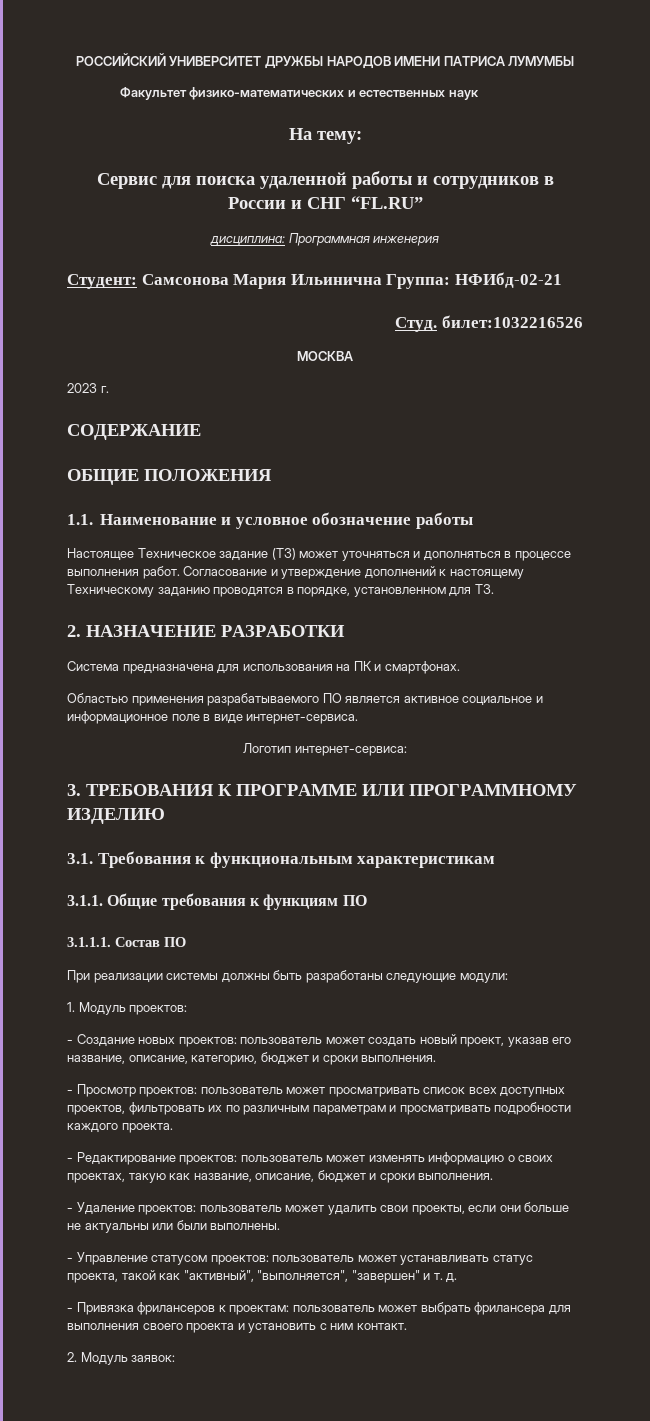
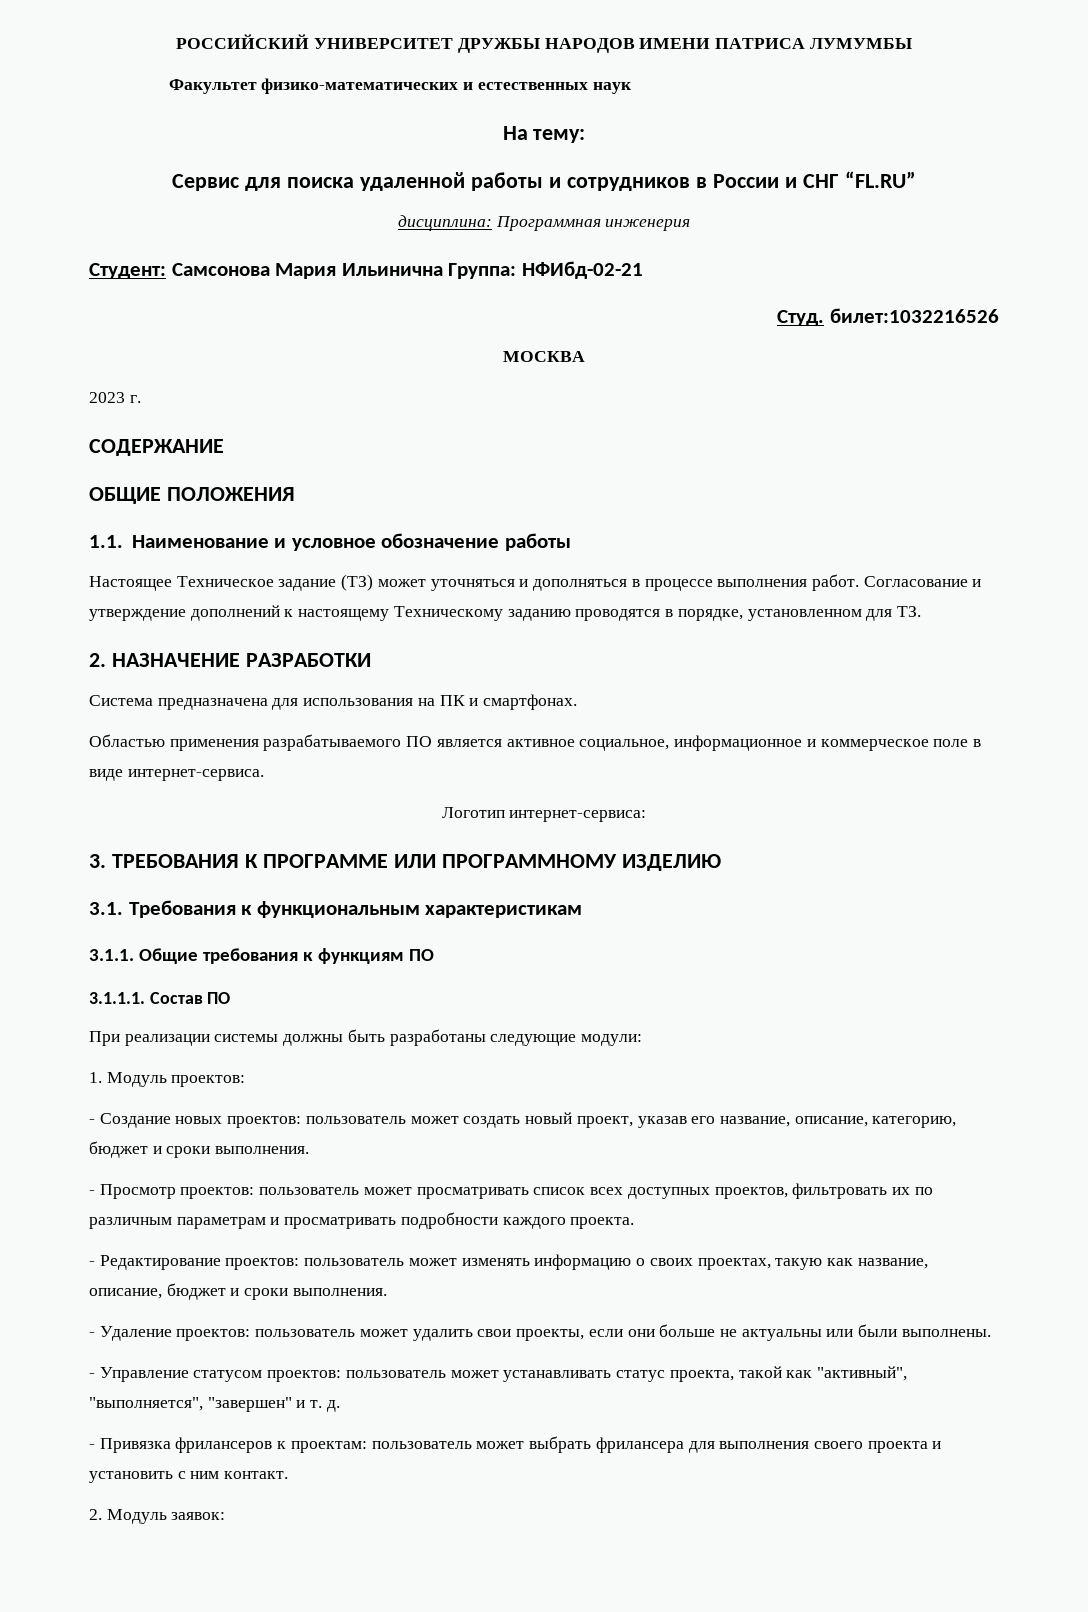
- Областью применения разрабатываемого ПО является активное социальное и информационное поле в виде интернет-сервиса.
+ Областью применения разрабатываемого ПО является активное социальное, информационное и коммерческое поле в виде интернет-сервиса.

